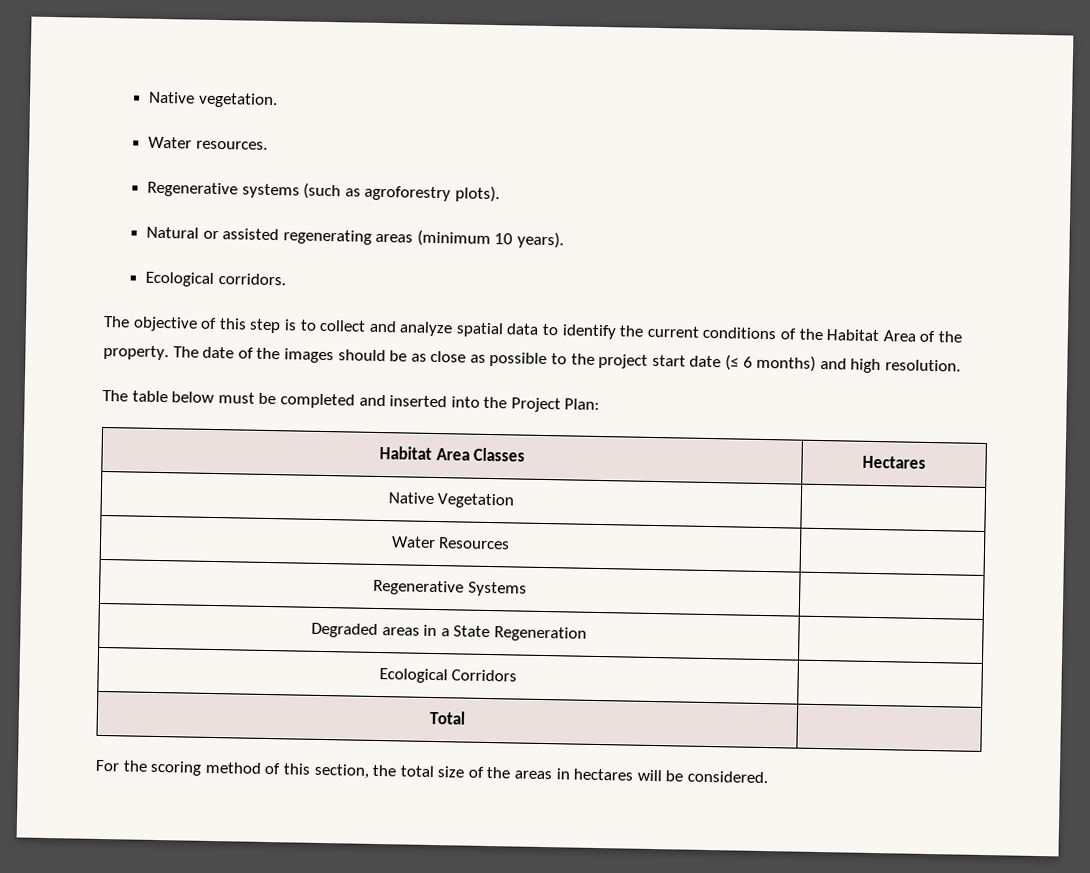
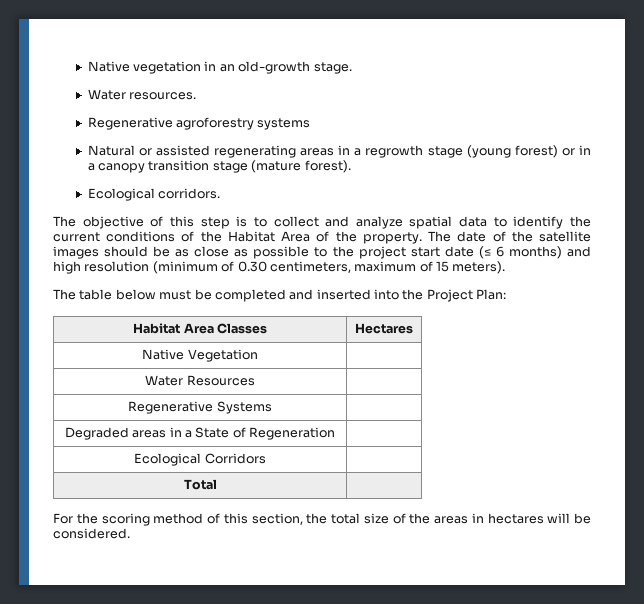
- Native vegetation.
+ Native vegetation in an old-growth stage.
- Regenerative systems (such as agroforestry plots).
+ Regenerative agroforestry systems
- Natural or assisted regenerating areas (minimum 10 years).
+ Natural or assisted regenerating areas in a regrowth stage (young forest) or in a canopy transition stage (mature forest).
- The date of the images should be as close as possible to the project start date (≤ 6 months) and high resolution.
+ The date of the satellite images should be as close as possible to the project start date (≤ 6 months) and high resolution (minimum of 0.30 centimeters, maximum of 15 meters).
- Degraded areas in a State Regeneration |
+ Degraded areas in a State of Regeneration |

